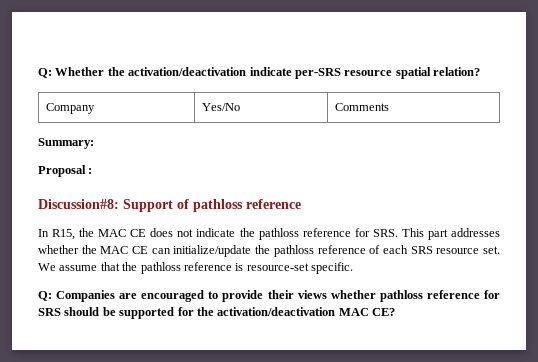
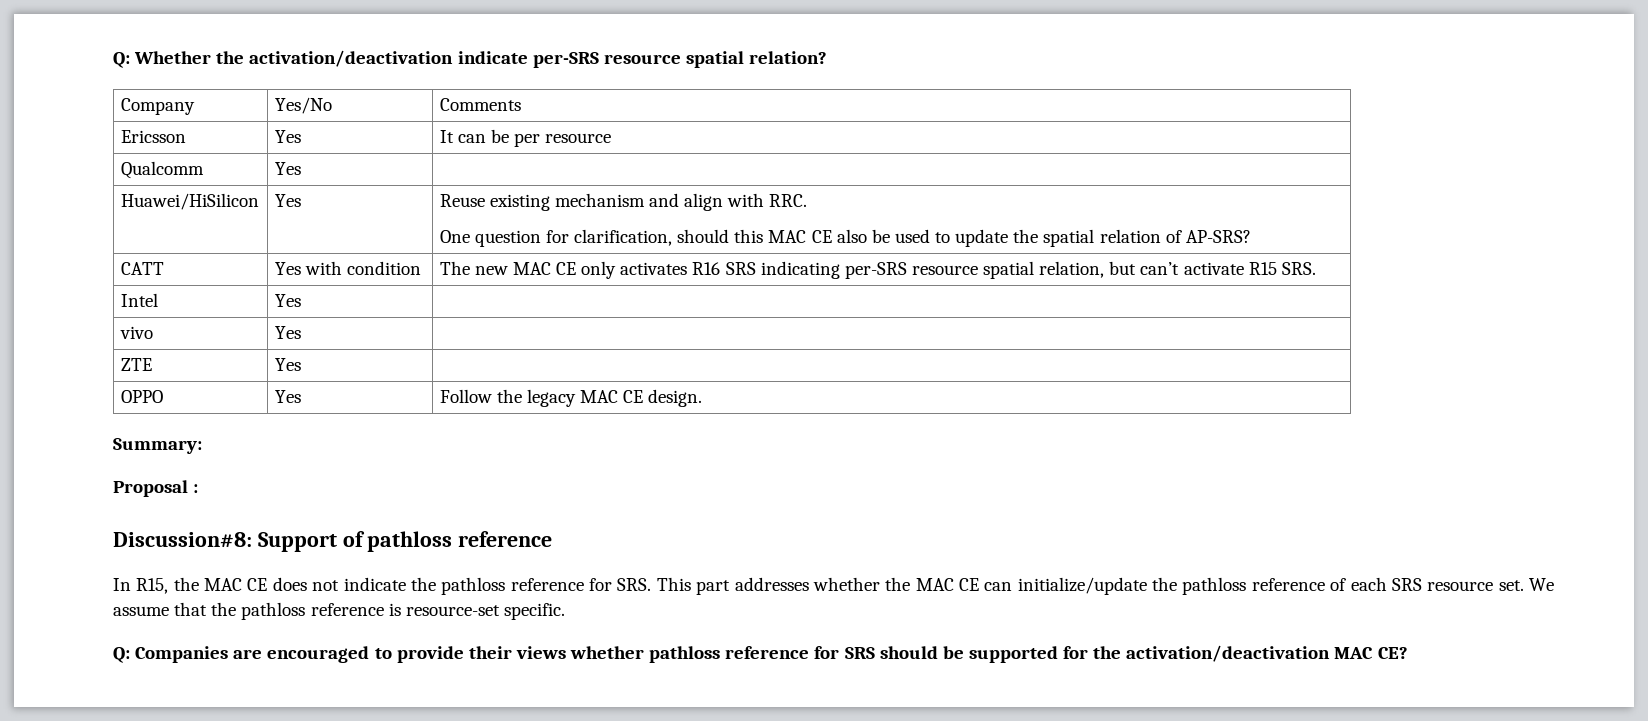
+ Ericsson | Yes | It can be per resource
+ Qualcomm | Yes |
+ Huawei/HiSilicon | Yes | Reuse existing mechanism and align with RRC.
+ One question for clarification, should this MAC CE also be used to update the spatial relation of AP-SRS?
+ CATT | Yes with condition | The new MAC CE only activates R16 SRS indicating per-SRS resource spatial relation, but can’t activate R15 SRS.
+ Intel | Yes |
+ vivo | Yes |
+ ZTE | Yes |
+ OPPO | Yes | Follow the legacy MAC CE design.

